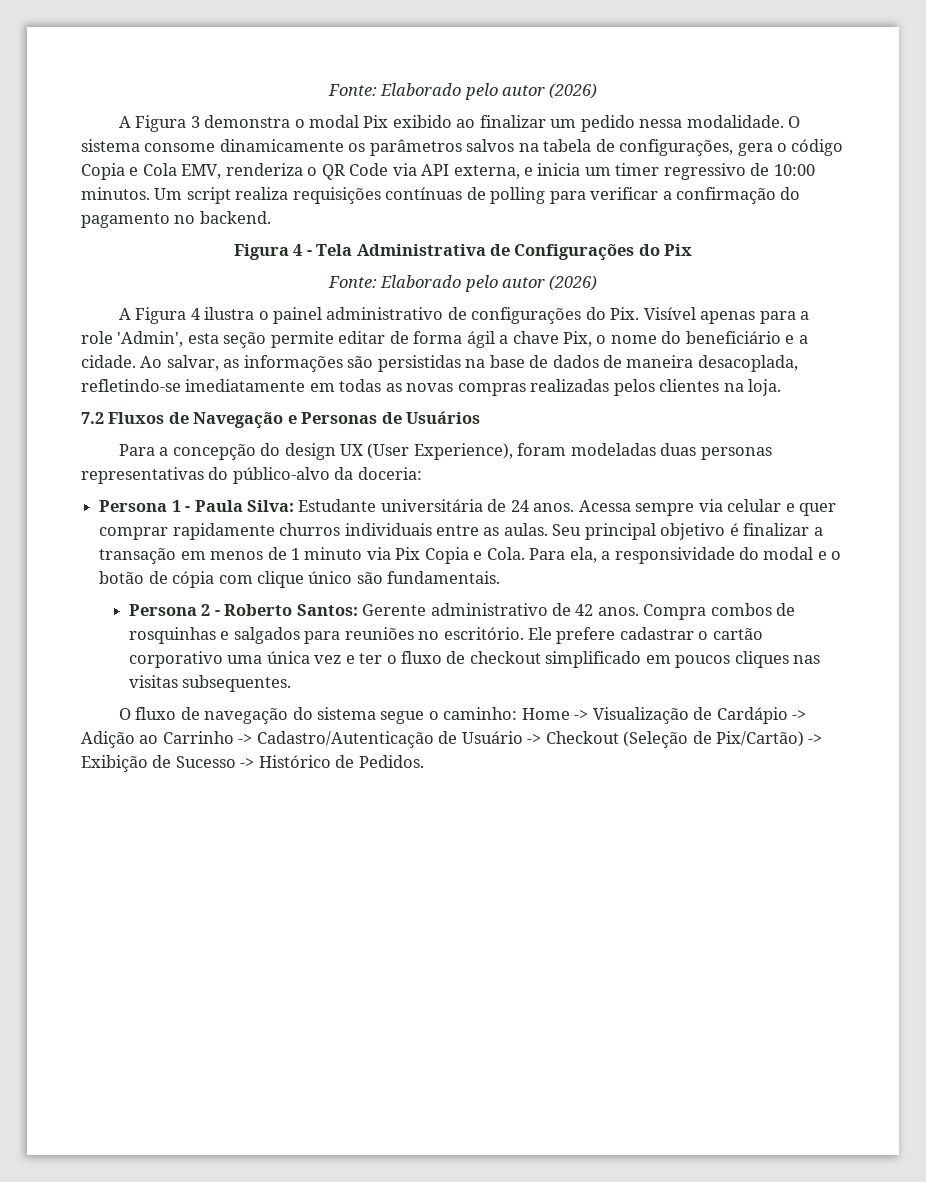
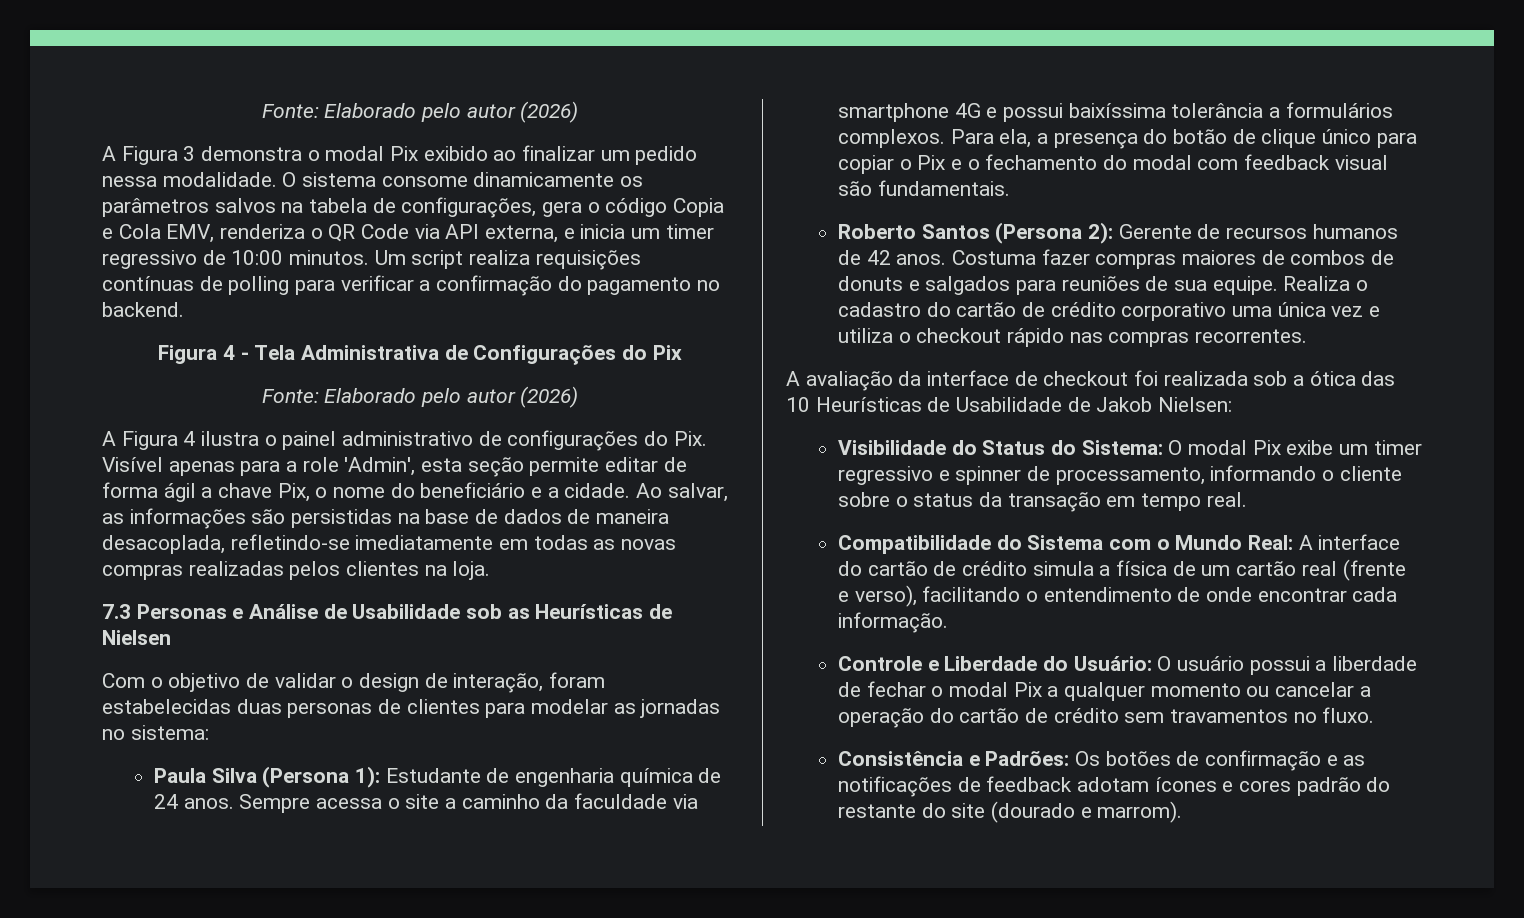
- 7.2 Fluxos de Navegação e Personas de Usuários
- Para a concepção do design UX (User Experience), foram modeladas duas personas representativas do público-alvo da doceria:
- Persona 1 - Paula Silva: Estudante universitária de 24 anos. Acessa sempre via celular e quer comprar rapidamente churros individuais entre as aulas. Seu principal objetivo é finalizar a transação em menos de 1 minuto via Pix Copia e Cola. Para ela, a responsividade do modal e o botão de cópia com clique único são fundamentais.
- Persona 2 - Roberto Santos: Gerente administrativo de 42 anos. Compra combos de rosquinhas e salgados para reuniões no escritório. Ele prefere cadastrar o cartão corporativo uma única vez e ter o fluxo de checkout simplificado em poucos cliques nas visitas subsequentes.
- O fluxo de navegação do sistema segue o caminho: Home -> Visualização de Cardápio -> Adição ao Carrinho -> Cadastro/Autenticação de Usuário -> Checkout (Seleção de Pix/Cartão) -> Exibição de Sucesso -> Histórico de Pedidos.
+ 7.3 Personas e Análise de Usabilidade sob as Heurísticas de Nielsen
+ Com o objetivo de validar o design de interação, foram estabelecidas duas personas de clientes para modelar as jornadas no sistema:
+ Paula Silva (Persona 1): Estudante de engenharia química de 24 anos. Sempre acessa o site a caminho da faculdade via smartphone 4G e possui baixíssima tolerância a formulários complexos. Para ela, a presença do botão de clique único para copiar o Pix e o fechamento do modal com feedback visual são fundamentais.
+ Roberto Santos (Persona 2): Gerente de recursos humanos de 42 anos. Costuma fazer compras maiores de combos de donuts e salgados para reuniões de sua equipe. Realiza o cadastro do cartão de crédito corporativo uma única vez e utiliza o checkout rápido nas compras recorrentes.
+ A avaliação da interface de checkout foi realizada sob a ótica das 10 Heurísticas de Usabilidade de Jakob Nielsen:
+ Visibilidade do Status do Sistema: O modal Pix exibe um timer regressivo e spinner de processamento, informando o cliente sobre o status da transação em tempo real.
+ Compatibilidade do Sistema com o Mundo Real: A interface do cartão de crédito simula a física de um cartão real (frente e verso), facilitando o entendimento de onde encontrar cada informação.
+ Controle e Liberdade do Usuário: O usuário possui a liberdade de fechar o modal Pix a qualquer momento ou cancelar a operação do cartão de crédito sem travamentos no fluxo.
+ Consistência e Padrões: Os botões de confirmação e as notificações de feedback adotam ícones e cores padrão do restante do site (dourado e marrom).

